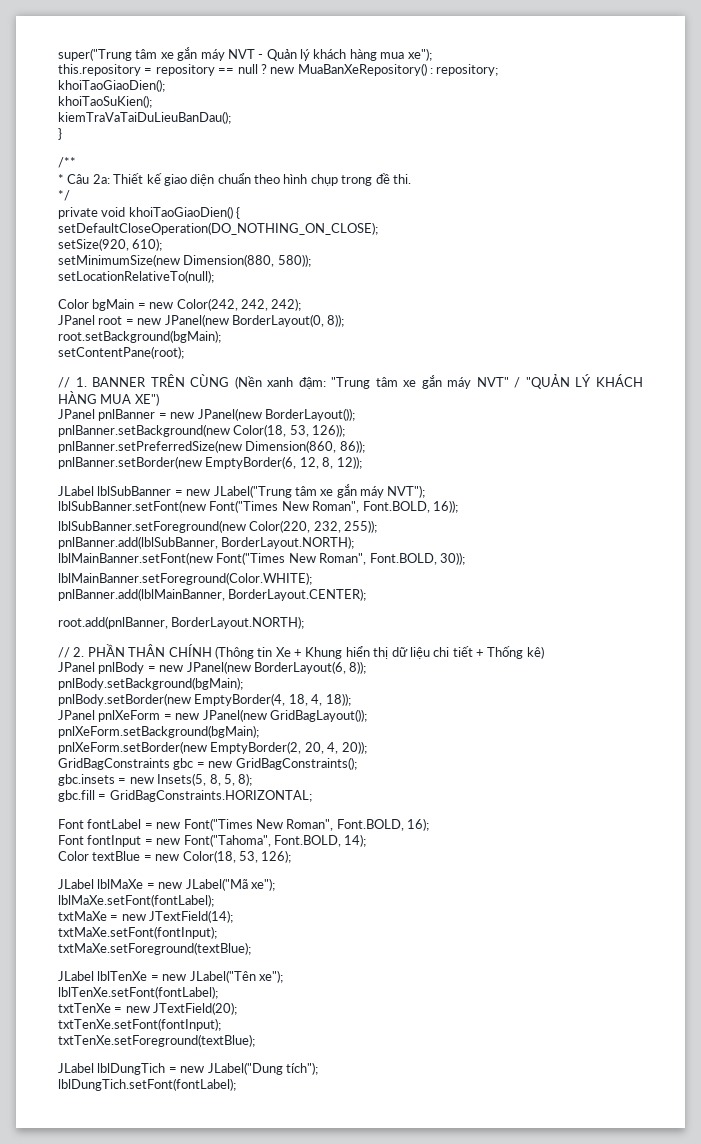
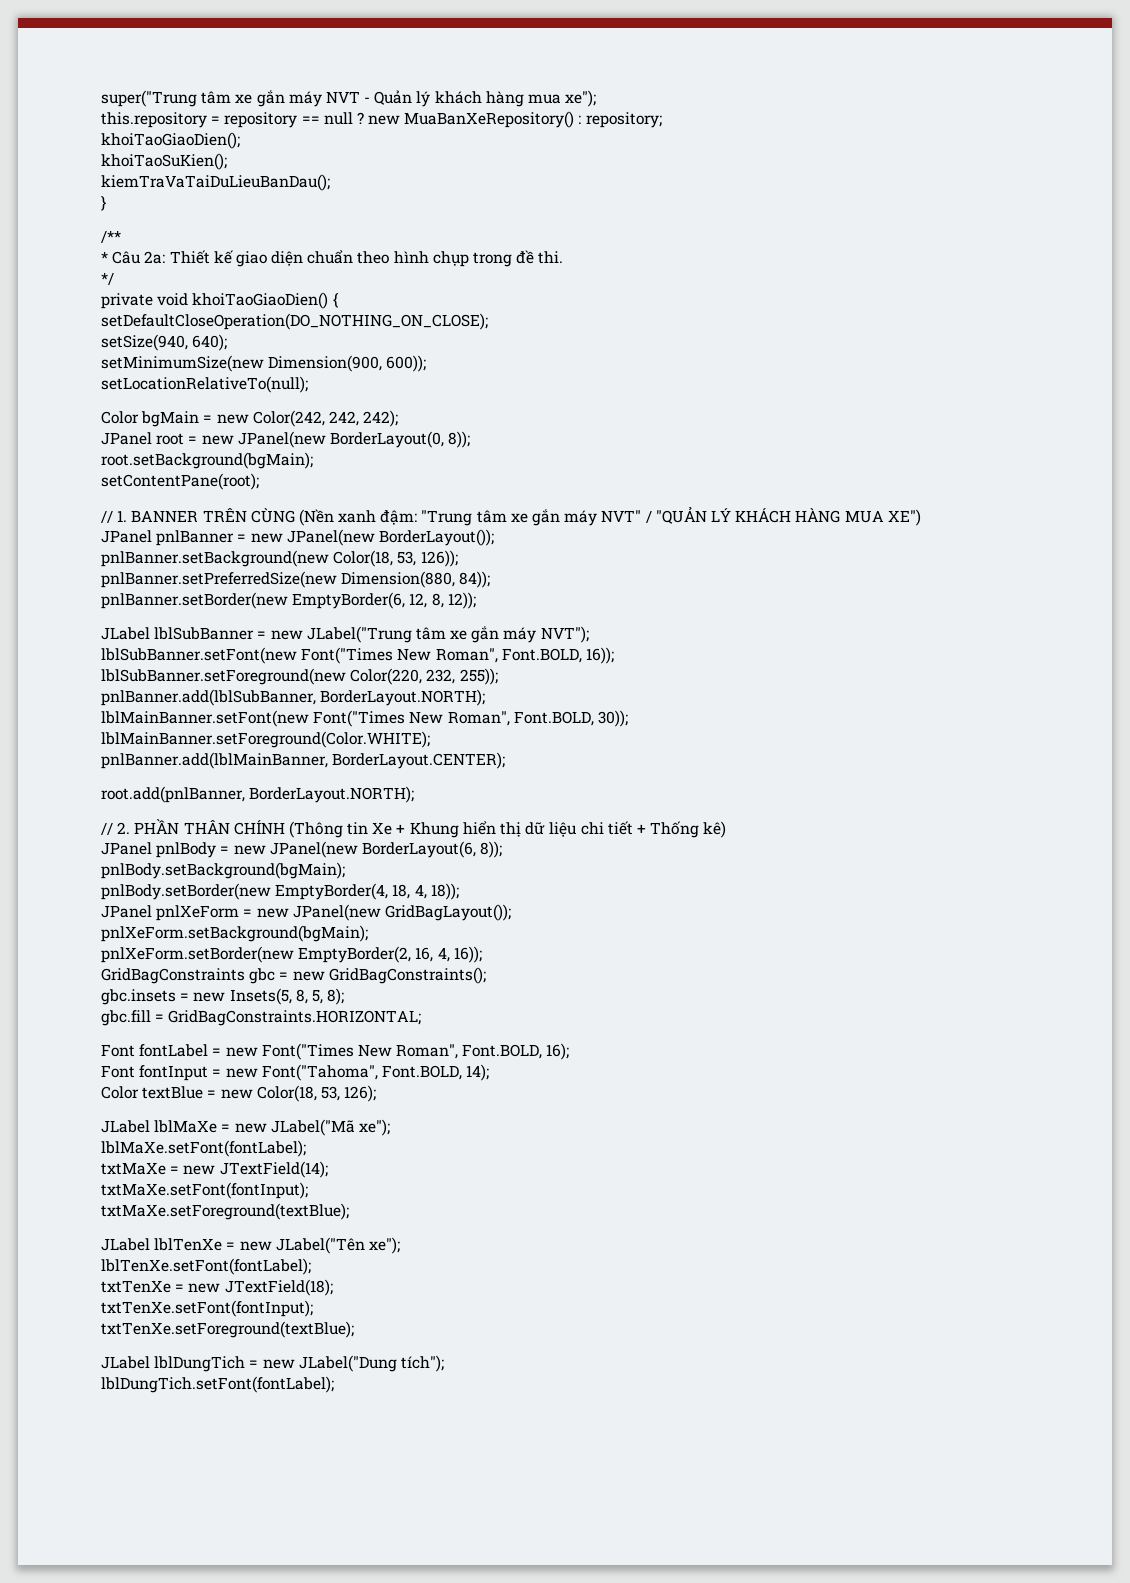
- setSize(920, 610);
+ setSize(940, 640);
- setMinimumSize(new Dimension(880, 580));
+ setMinimumSize(new Dimension(900, 600));
- pnlBanner.setPreferredSize(new Dimension(860, 86));
+ pnlBanner.setPreferredSize(new Dimension(880, 84));
- pnlXeForm.setBorder(new EmptyBorder(2, 20, 4, 20));
+ pnlXeForm.setBorder(new EmptyBorder(2, 16, 4, 16));
- txtTenXe = new JTextField(20);
+ txtTenXe = new JTextField(18);

